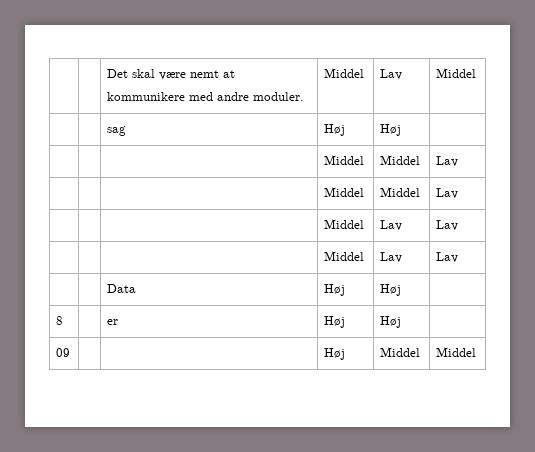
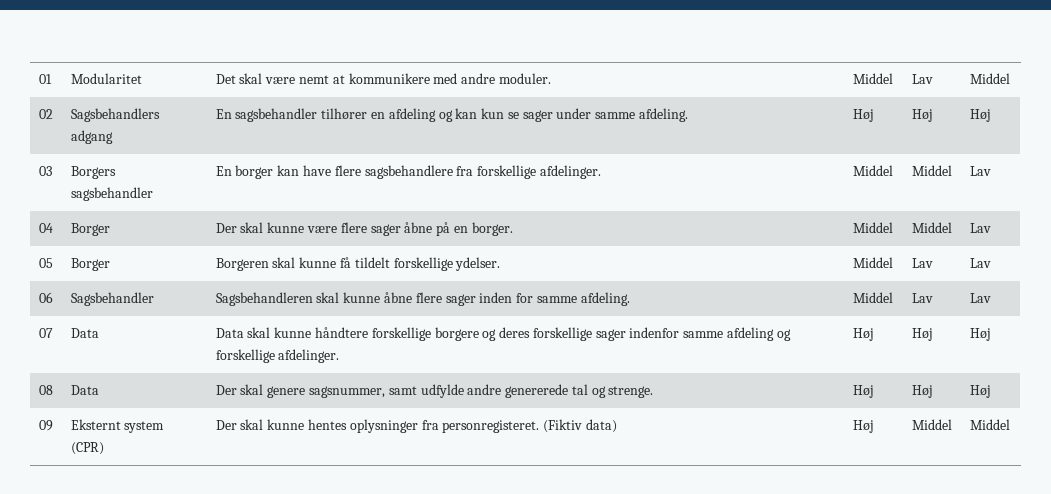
- | | Det skal være nemt at kommunikere med andre moduler. | Middel | Lav | Middel
+ 01 | Modularitet | Det skal være nemt at kommunikere med andre moduler. | Middel | Lav | Middel
- | | sag | Høj | Høj |
- | | | Middel | Middel | Lav
- | | | Middel | Middel | Lav
- | | | Middel | Lav | Lav
- | | | Middel | Lav | Lav
- | | Data | Høj | Høj |
- 8 | | er | Høj | Høj |
+ 02 | Sagsbehandlers adgang | En sagsbehandler tilhører en afdeling og kan kun se sager under samme afdeling. | Høj | Høj | Høj
+ 03 | Borgers sagsbehandler | En borger kan have flere sagsbehandlere fra forskellige afdelinger. | Middel | Middel | Lav
+ 04 | Borger | Der skal kunne være flere sager åbne på en borger. | Middel | Middel | Lav
+ 05 | Borger | Borgeren skal kunne få tildelt forskellige ydelser. | Middel | Lav | Lav
+ 06 | Sagsbehandler | Sagsbehandleren skal kunne åbne flere sager inden for samme afdeling. | Middel | Lav | Lav
+ 07 | Data | Data skal kunne håndtere forskellige borgere og deres forskellige sager indenfor samme afdeling og forskellige afdelinger. | Høj | Høj | Høj
+ 08 | Data | Der skal genere sagsnummer, samt udfylde andre genererede tal og strenge. | Høj | Høj | Høj
- 09 | | | Høj | Middel | Middel
+ 09 | Eksternt system (CPR) | Der skal kunne hentes oplysninger fra personregisteret. (Fiktiv data) | Høj | Middel | Middel

